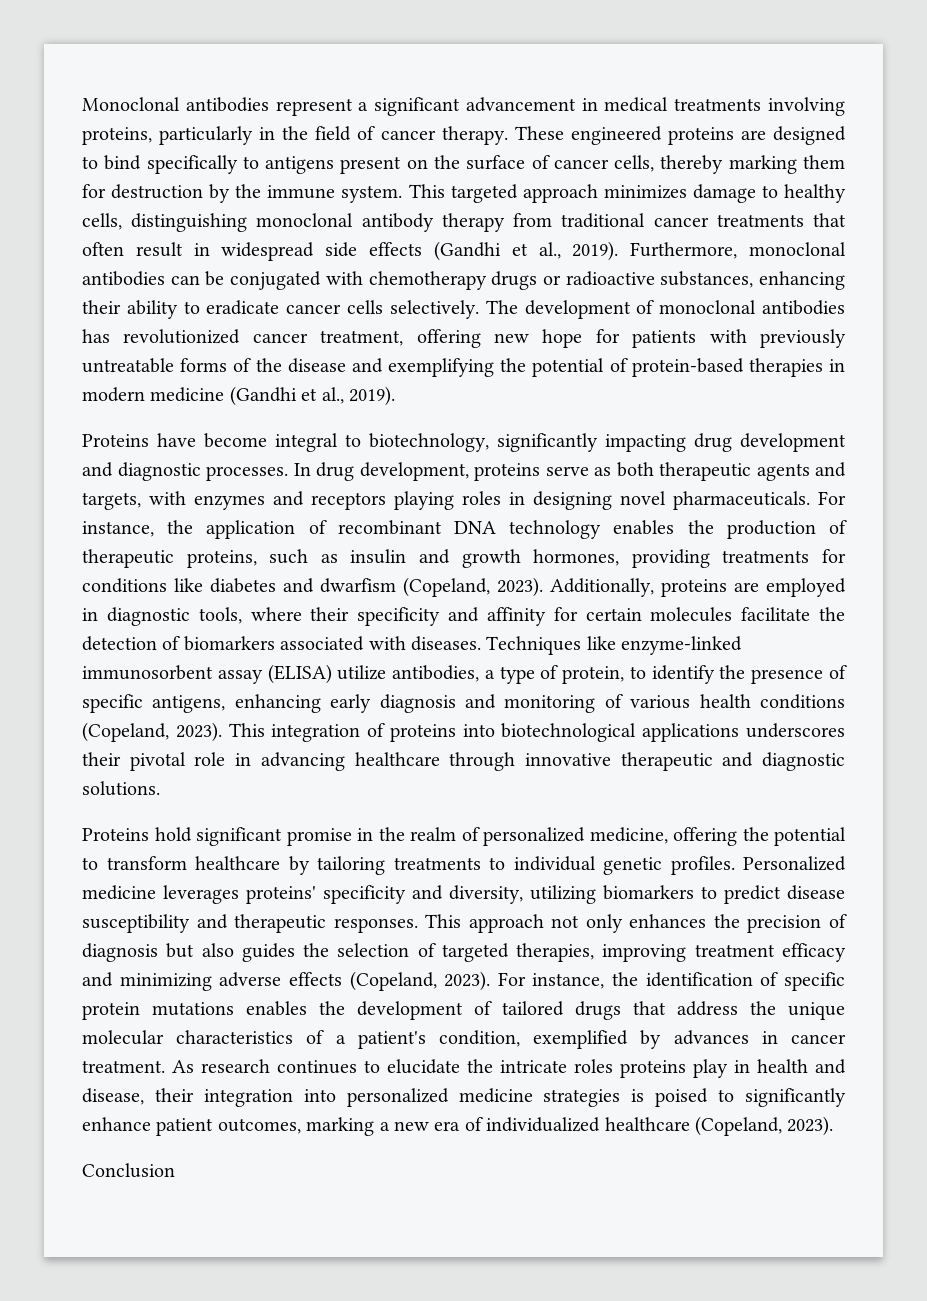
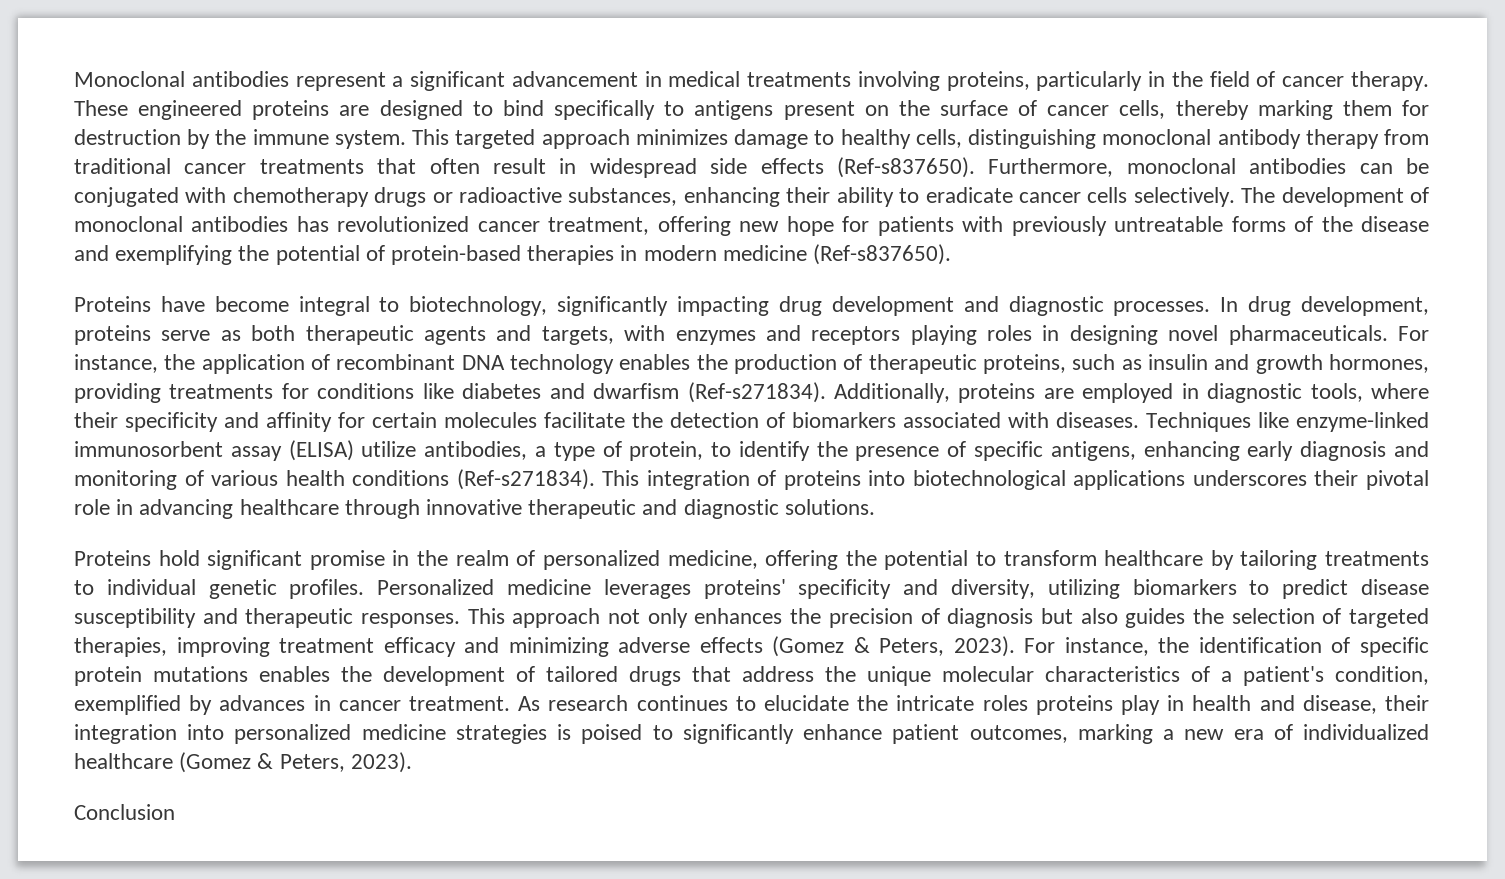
- This targeted approach minimizes damage to healthy cells, distinguishing monoclonal antibody therapy from traditional cancer treatments that often result in widespread side effects (Gandhi et al., 2019).
+ This targeted approach minimizes damage to healthy cells, distinguishing monoclonal antibody therapy from traditional cancer treatments that often result in widespread side effects (Ref-s837650).
- The development of monoclonal antibodies has revolutionized cancer treatment, offering new hope for patients with previously untreatable forms of the disease and exemplifying the potential of protein-based therapies in modern medicine (Gandhi et al., 2019).
+ The development of monoclonal antibodies has revolutionized cancer treatment, offering new hope for patients with previously untreatable forms of the disease and exemplifying the potential of protein-based therapies in modern medicine (Ref-s837650).
- For instance, the application of recombinant DNA technology enables the production of therapeutic proteins, such as insulin and growth hormones, providing treatments for conditions like diabetes and dwarfism (Copeland, 2023).
+ For instance, the application of recombinant DNA technology enables the production of therapeutic proteins, such as insulin and growth hormones, providing treatments for conditions like diabetes and dwarfism (Ref-s271834).
- Techniques like enzyme-linked immunosorbent assay (ELISA) utilize antibodies, a type of protein, to identify the presence of specific antigens, enhancing early diagnosis and monitoring of various health conditions (Copeland, 2023).
+ Techniques like enzyme-linked immunosorbent assay (ELISA) utilize antibodies, a type of protein, to identify the presence of specific antigens, enhancing early diagnosis and monitoring of various health conditions (Ref-s271834).
- This approach not only enhances the precision of diagnosis but also guides the selection of targeted therapies, improving treatment efficacy and minimizing adverse effects (Copeland, 2023).
+ This approach not only enhances the precision of diagnosis but also guides the selection of targeted therapies, improving treatment efficacy and minimizing adverse effects (Gomez & Peters, 2023).
- As research continues to elucidate the intricate roles proteins play in health and disease, their integration into personalized medicine strategies is poised to significantly enhance patient outcomes, marking a new era of individualized healthcare (Copeland, 2023).
+ As research continues to elucidate the intricate roles proteins play in health and disease, their integration into personalized medicine strategies is poised to significantly enhance patient outcomes, marking a new era of individualized healthcare (Gomez & Peters, 2023).

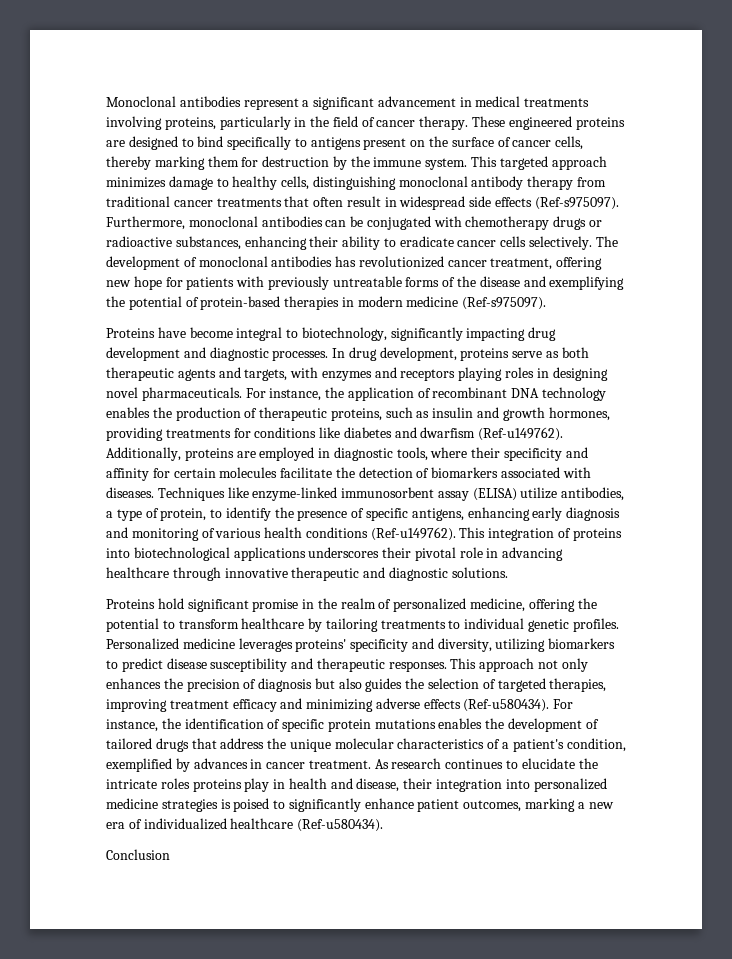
- This targeted approach minimizes damage to healthy cells, distinguishing monoclonal antibody therapy from traditional cancer treatments that often result in widespread side effects (Ref-s837650).
+ This targeted approach minimizes damage to healthy cells, distinguishing monoclonal antibody therapy from traditional cancer treatments that often result in widespread side effects (Ref-s975097).
- The development of monoclonal antibodies has revolutionized cancer treatment, offering new hope for patients with previously untreatable forms of the disease and exemplifying the potential of protein-based therapies in modern medicine (Ref-s837650).
+ The development of monoclonal antibodies has revolutionized cancer treatment, offering new hope for patients with previously untreatable forms of the disease and exemplifying the potential of protein-based therapies in modern medicine (Ref-s975097).
- For instance, the application of recombinant DNA technology enables the production of therapeutic proteins, such as insulin and growth hormones, providing treatments for conditions like diabetes and dwarfism (Ref-s271834).
+ For instance, the application of recombinant DNA technology enables the production of therapeutic proteins, such as insulin and growth hormones, providing treatments for conditions like diabetes and dwarfism (Ref-u149762).
- Techniques like enzyme-linked immunosorbent assay (ELISA) utilize antibodies, a type of protein, to identify the presence of specific antigens, enhancing early diagnosis and monitoring of various health conditions (Ref-s271834).
+ Techniques like enzyme-linked immunosorbent assay (ELISA) utilize antibodies, a type of protein, to identify the presence of specific antigens, enhancing early diagnosis and monitoring of various health conditions (Ref-u149762).
- This approach not only enhances the precision of diagnosis but also guides the selection of targeted therapies, improving treatment efficacy and minimizing adverse effects (Gomez & Peters, 2023).
+ This approach not only enhances the precision of diagnosis but also guides the selection of targeted therapies, improving treatment efficacy and minimizing adverse effects (Ref-u580434).
- As research continues to elucidate the intricate roles proteins play in health and disease, their integration into personalized medicine strategies is poised to significantly enhance patient outcomes, marking a new era of individualized healthcare (Gomez & Peters, 2023).
+ As research continues to elucidate the intricate roles proteins play in health and disease, their integration into personalized medicine strategies is poised to significantly enhance patient outcomes, marking a new era of individualized healthcare (Ref-u580434).

